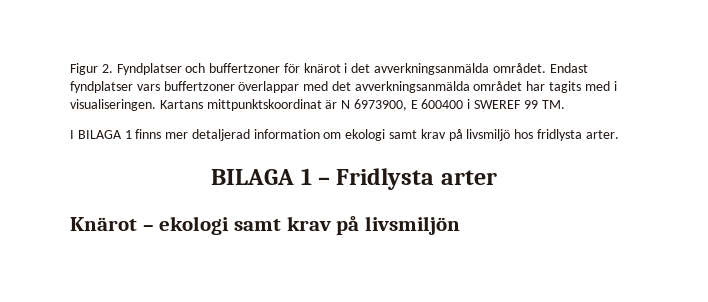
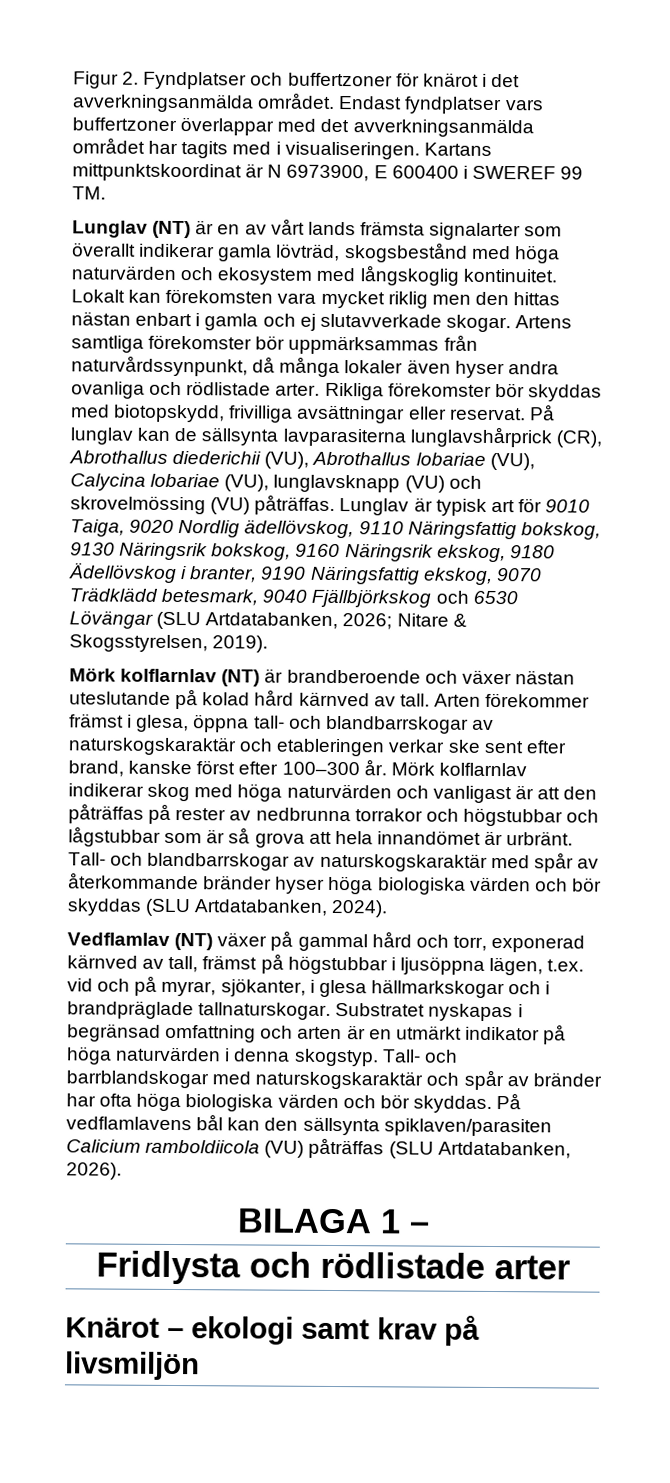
- I BILAGA 1 finns mer detaljerad information om ekologi samt krav på livsmiljö hos fridlysta arter.
+ Lunglav (NT) är en av vårt lands främsta signalarter som överallt indikerar gamla lövträd, skogsbestånd med höga naturvärden och ekosystem med långskoglig kontinuitet. Lokalt kan förekomsten vara mycket riklig men den hittas nästan enbart i gamla och ej slutavverkade skogar. Artens samtliga förekomster bör uppmärksammas från naturvårdssynpunkt, då många lokaler även hyser andra ovanliga och rödlistade arter. Rikliga förekomster bör skyddas med biotopskydd, frivilliga avsättningar eller reservat. På lunglav kan de sällsynta lavparasiterna lunglavshårprick (CR), Abrothallus diederichii (VU), Abrothallus lobariae (VU), Calycina lobariae (VU), lunglavsknapp (VU) och skrovelmössing (VU) påträffas. Lunglav är typisk art för 9010 Taiga, 9020 Nordlig ädellövskog, 9110 Näringsfattig bokskog, 9130 Näringsrik bokskog, 9160 Näringsrik ekskog, 9180 Ädellövskog i branter, 9190 Näringsfattig ekskog, 9070 Trädklädd betesmark, 9040 Fjällbjörkskog och 6530 Lövängar (SLU Artdatabanken, 2026; Nitare & Skogsstyrelsen, 2019).
+ Mörk kolflarnlav (NT) är brandberoende och växer nästan uteslutande på kolad hård kärnved av tall. Arten förekommer främst i glesa, öppna tall- och blandbarrskogar av naturskogskaraktär och etableringen verkar ske sent efter brand, kanske först efter 100–300 år. Mörk kolflarnlav indikerar skog med höga naturvärden och vanligast är att den påträffas på rester av nedbrunna torrakor och högstubbar och lågstubbar som är så grova att hela innandömet är urbränt. Tall- och blandbarrskogar av naturskogskaraktär med spår av återkommande bränder hyser höga biologiska värden och bör skyddas (SLU Artdatabanken, 2024).
+ Vedflamlav (NT) växer på gammal hård och torr, exponerad kärnved av tall, främst på högstubbar i ljusöppna lägen, t.ex. vid och på myrar, sjökanter, i glesa hällmarkskogar och i brandpräglade tallnaturskogar. Substratet nyskapas i begränsad omfattning och arten är en utmärkt indikator på höga naturvärden i denna skogstyp. Tall- och barrblandskogar med naturskogskaraktär och spår av bränder har ofta höga biologiska värden och bör skyddas. På vedflamlavens bål kan den sällsynta spiklaven/parasiten Calicium ramboldiicola (VU) påträffas (SLU Artdatabanken, 2026).
- BILAGA 1 – Fridlysta arter
+ BILAGA 1 –
+ Fridlysta och rödlistade arter

